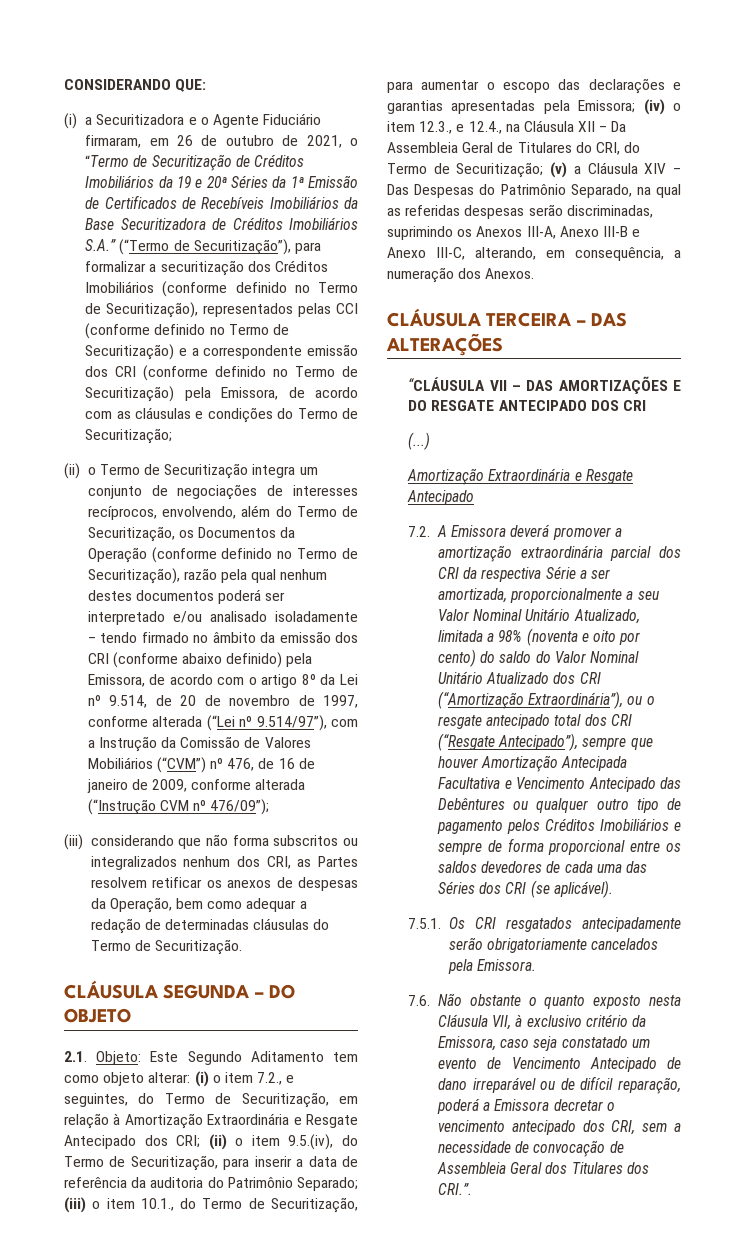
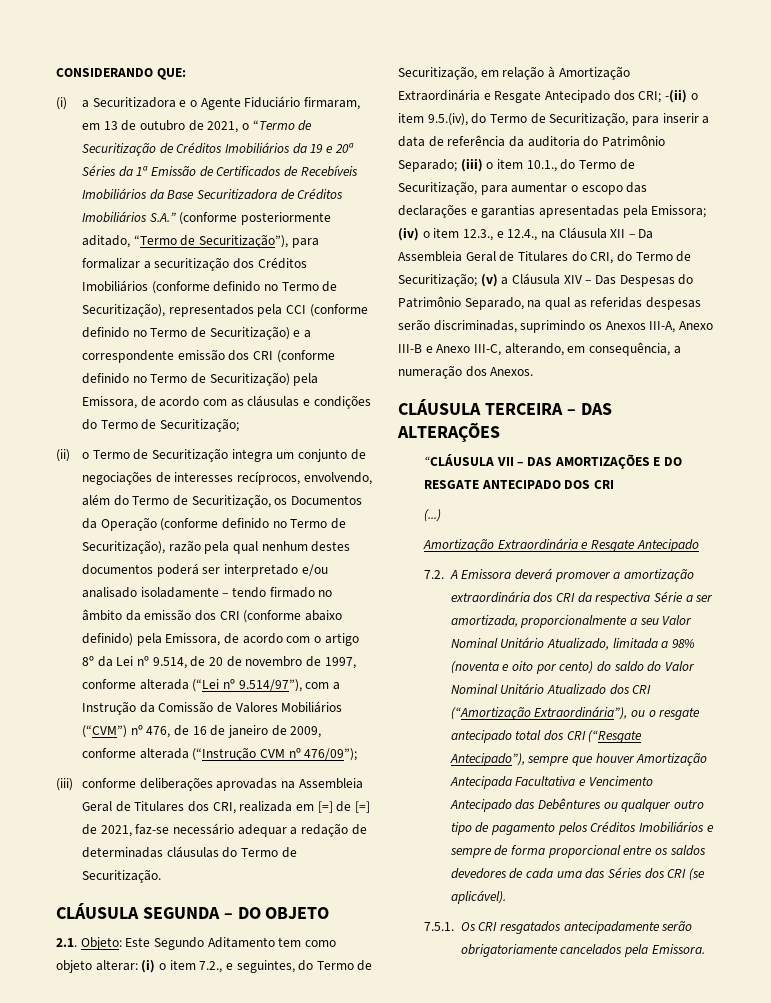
- (i) a Securitizadora e o Agente Fiduciário firmaram, em 26 de outubro de 2021, o “Termo de Securitização de Créditos Imobiliários da 19 e 20ª Séries da 1ª Emissão de Certificados de Recebíveis Imobiliários da Base Securitizadora de Créditos Imobiliários S.A.” (“Termo de Securitização”), para formalizar a securitização dos Créditos Imobiliários (conforme definido no Termo de Securitização), representados pelas CCI (conforme definido no Termo de Securitização) e a correspondente emissão dos CRI (conforme definido no Termo de Securitização) pela Emissora, de acordo com as cláusulas e condições do Termo de Securitização;
+ (i) a Securitizadora e o Agente Fiduciário firmaram, em 13 de outubro de 2021, o “Termo de Securitização de Créditos Imobiliários da 19 e 20ª Séries da 1ª Emissão de Certificados de Recebíveis Imobiliários da Base Securitizadora de Créditos Imobiliários S.A.” (conforme posteriormente aditado, “Termo de Securitização”), para formalizar a securitização dos Créditos Imobiliários (conforme definido no Termo de Securitização), representados pela CCI (conforme definido no Termo de Securitização) e a correspondente emissão dos CRI (conforme definido no Termo de Securitização) pela Emissora, de acordo com as cláusulas e condições do Termo de Securitização;
- (iii) considerando que não forma subscritos ou integralizados nenhum dos CRI, as Partes resolvem retificar os anexos de despesas da Operação, bem como adequar a redação de determinadas cláusulas do Termo de Securitização.
+ (iii) conforme deliberações aprovadas na Assembleia Geral de Titulares dos CRI, realizada em [=] de [=] de 2021, faz-se necessário adequar a redação de determinadas cláusulas do Termo de Securitização.
- (ii) o item 9.5.(iv), do Termo de Securitização, para inserir a data de referência da auditoria do Patrimônio Separado;
+ -(ii) o item 9.5.(iv), do Termo de Securitização, para inserir a data de referência da auditoria do Patrimônio Separado;
- 7.2. A Emissora deverá promover a amortização extraordinária parcial dos CRI da respectiva Série a ser amortizada, proporcionalmente a seu Valor Nominal Unitário Atualizado, limitada a 98% (noventa e oito por cento) do saldo do Valor Nominal Unitário Atualizado dos CRI (“Amortização Extraordinária”), ou o resgate antecipado total dos CRI (“Resgate Antecipado”), sempre que houver Amortização Antecipada Facultativa e Vencimento Antecipado das Debêntures ou qualquer outro tipo de pagamento pelos Créditos Imobiliários e sempre de forma proporcional entre os saldos devedores de cada uma das Séries dos CRI (se aplicável).
+ 7.2. A Emissora deverá promover a amortização extraordinária dos CRI da respectiva Série a ser amortizada, proporcionalmente a seu Valor Nominal Unitário Atualizado, limitada a 98% (noventa e oito por cento) do saldo do Valor Nominal Unitário Atualizado dos CRI (“Amortização Extraordinária”), ou o resgate antecipado total dos CRI (“Resgate Antecipado”), sempre que houver Amortização Antecipada Facultativa e Vencimento Antecipado das Debêntures ou qualquer outro tipo de pagamento pelos Créditos Imobiliários e sempre de forma proporcional entre os saldos devedores de cada uma das Séries dos CRI (se aplicável).
- 7.6. Não obstante o quanto exposto nesta Cláusula VII, à exclusivo critério da Emissora, caso seja constatado um evento de Vencimento Antecipado de dano irreparável ou de difícil reparação, poderá a Emissora decretar o vencimento antecipado dos CRI, sem a necessidade de convocação de Assembleia Geral dos Titulares dos CRI.”.

